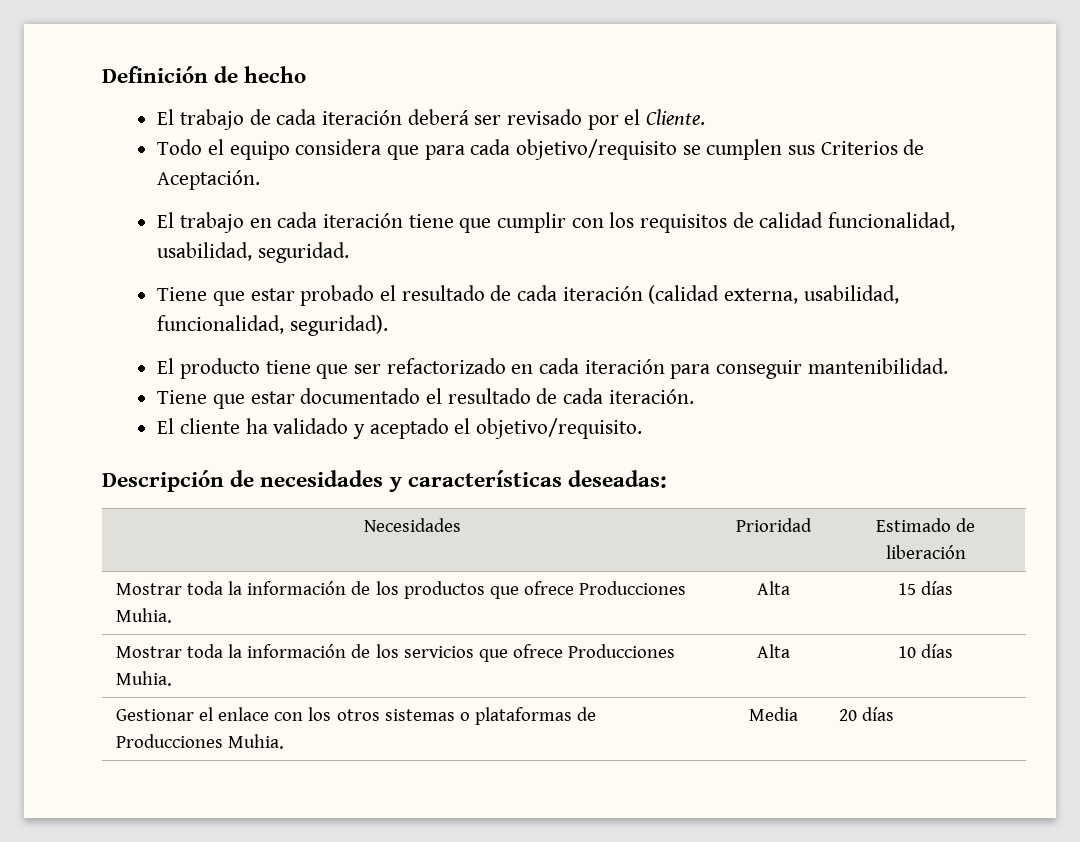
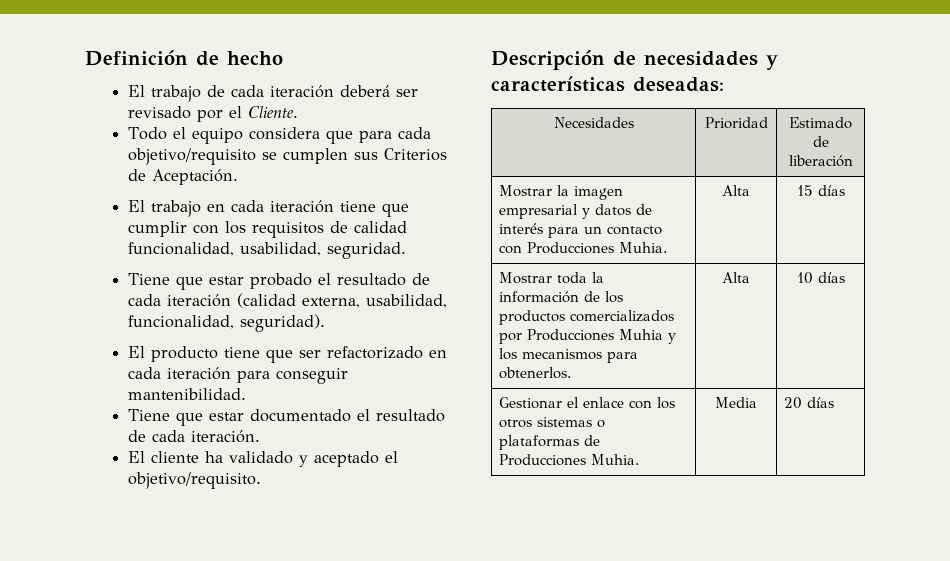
- Mostrar toda la información de los productos que ofrece Producciones Muhia. | Alta | 15 días
+ Mostrar la imagen empresarial y datos de interés para un contacto con Producciones Muhia. | Alta | 15 días
- Mostrar toda la información de los servicios que ofrece Producciones Muhia. | Alta | 10 días
+ Mostrar toda la información de los productos comercializados por Producciones Muhia y los mecanismos para obtenerlos. | Alta | 10 días

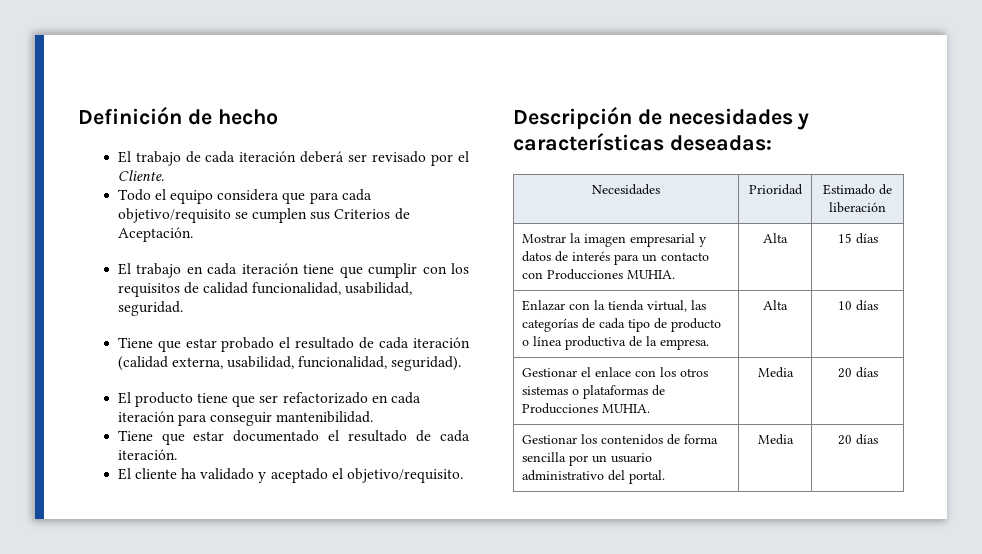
- Mostrar la imagen empresarial y datos de interés para un contacto con Producciones Muhia. | Alta | 15 días
+ Mostrar la imagen empresarial y datos de interés para un contacto con Producciones MUHIA. | Alta | 15 días
- Mostrar toda la información de los productos comercializados por Producciones Muhia y los mecanismos para obtenerlos. | Alta | 10 días
+ Enlazar con la tienda virtual, las categorías de cada tipo de producto o línea productiva de la empresa. | Alta | 10 días
- Gestionar el enlace con los otros sistemas o plataformas de Producciones Muhia. | Media | 20 días
+ Gestionar el enlace con los otros sistemas o plataformas de Producciones MUHIA. | Media | 20 días
+ Gestionar los contenidos de forma sencilla por un usuario administrativo del portal. | Media | 20 días

